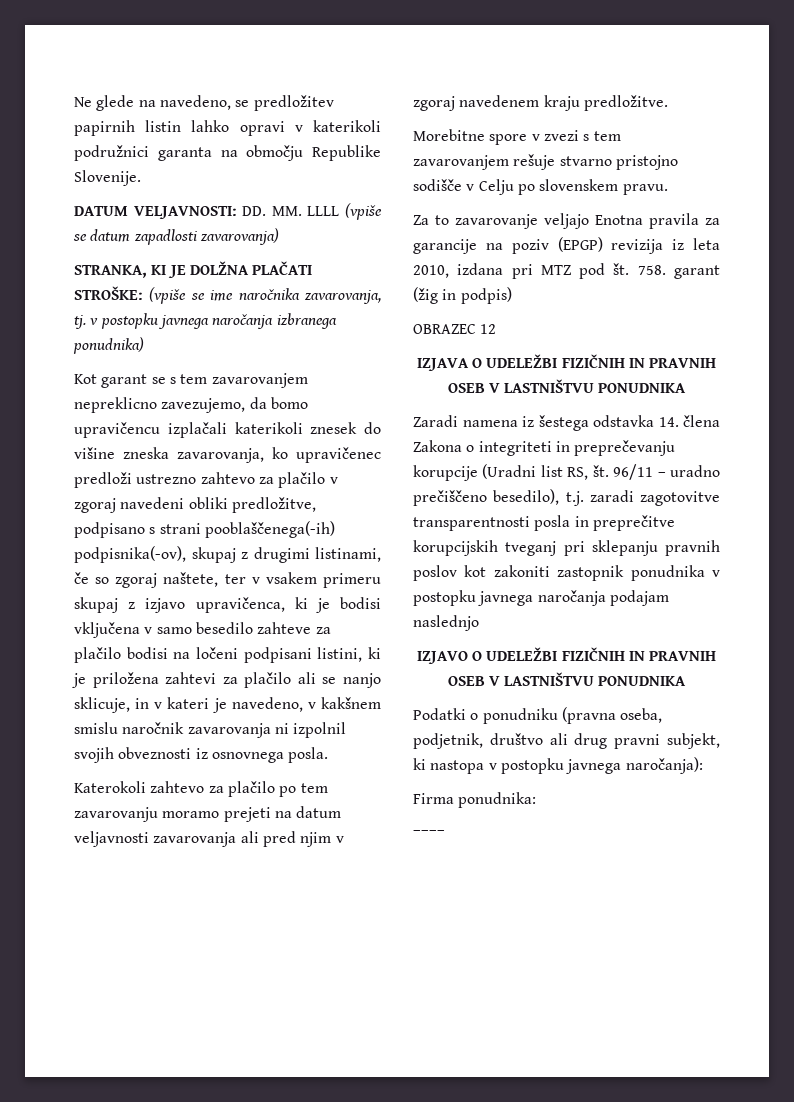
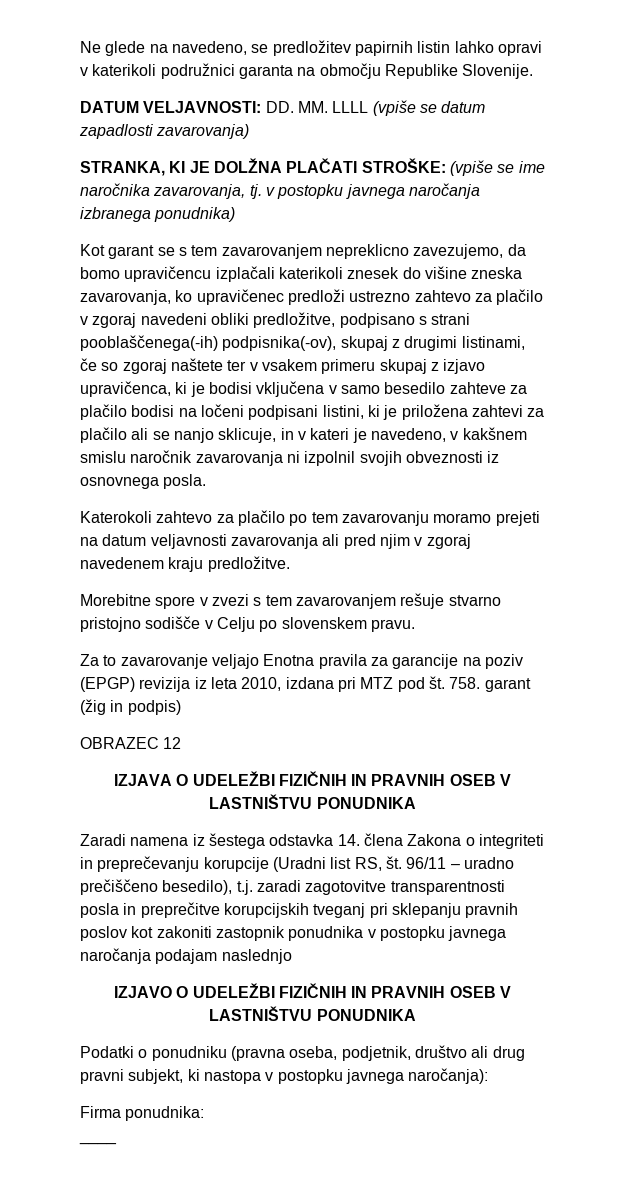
- Kot garant se s tem zavarovanjem nepreklicno zavezujemo, da bomo upravičencu izplačali katerikoli znesek do višine zneska zavarovanja, ko upravičenec predloži ustrezno zahtevo za plačilo v zgoraj navedeni obliki predložitve, podpisano s strani pooblaščenega(-ih) podpisnika(-ov), skupaj z drugimi listinami, če so zgoraj naštete, ter v vsakem primeru skupaj z izjavo upravičenca, ki je bodisi vključena v samo besedilo zahteve za plačilo bodisi na ločeni podpisani listini, ki je priložena zahtevi za plačilo ali se nanjo sklicuje, in v kateri je navedeno, v kakšnem smislu naročnik zavarovanja ni izpolnil svojih obveznosti iz osnovnega posla.
+ Kot garant se s tem zavarovanjem nepreklicno zavezujemo, da bomo upravičencu izplačali katerikoli znesek do višine zneska zavarovanja, ko upravičenec predloži ustrezno zahtevo za plačilo v zgoraj navedeni obliki predložitve, podpisano s strani pooblaščenega(-ih) podpisnika(-ov), skupaj z drugimi listinami, če so zgoraj naštete ter v vsakem primeru skupaj z izjavo upravičenca, ki je bodisi vključena v samo besedilo zahteve za plačilo bodisi na ločeni podpisani listini, ki je priložena zahtevi za plačilo ali se nanjo sklicuje, in v kateri je navedeno, v kakšnem smislu naročnik zavarovanja ni izpolnil svojih obveznosti iz osnovnega posla.

